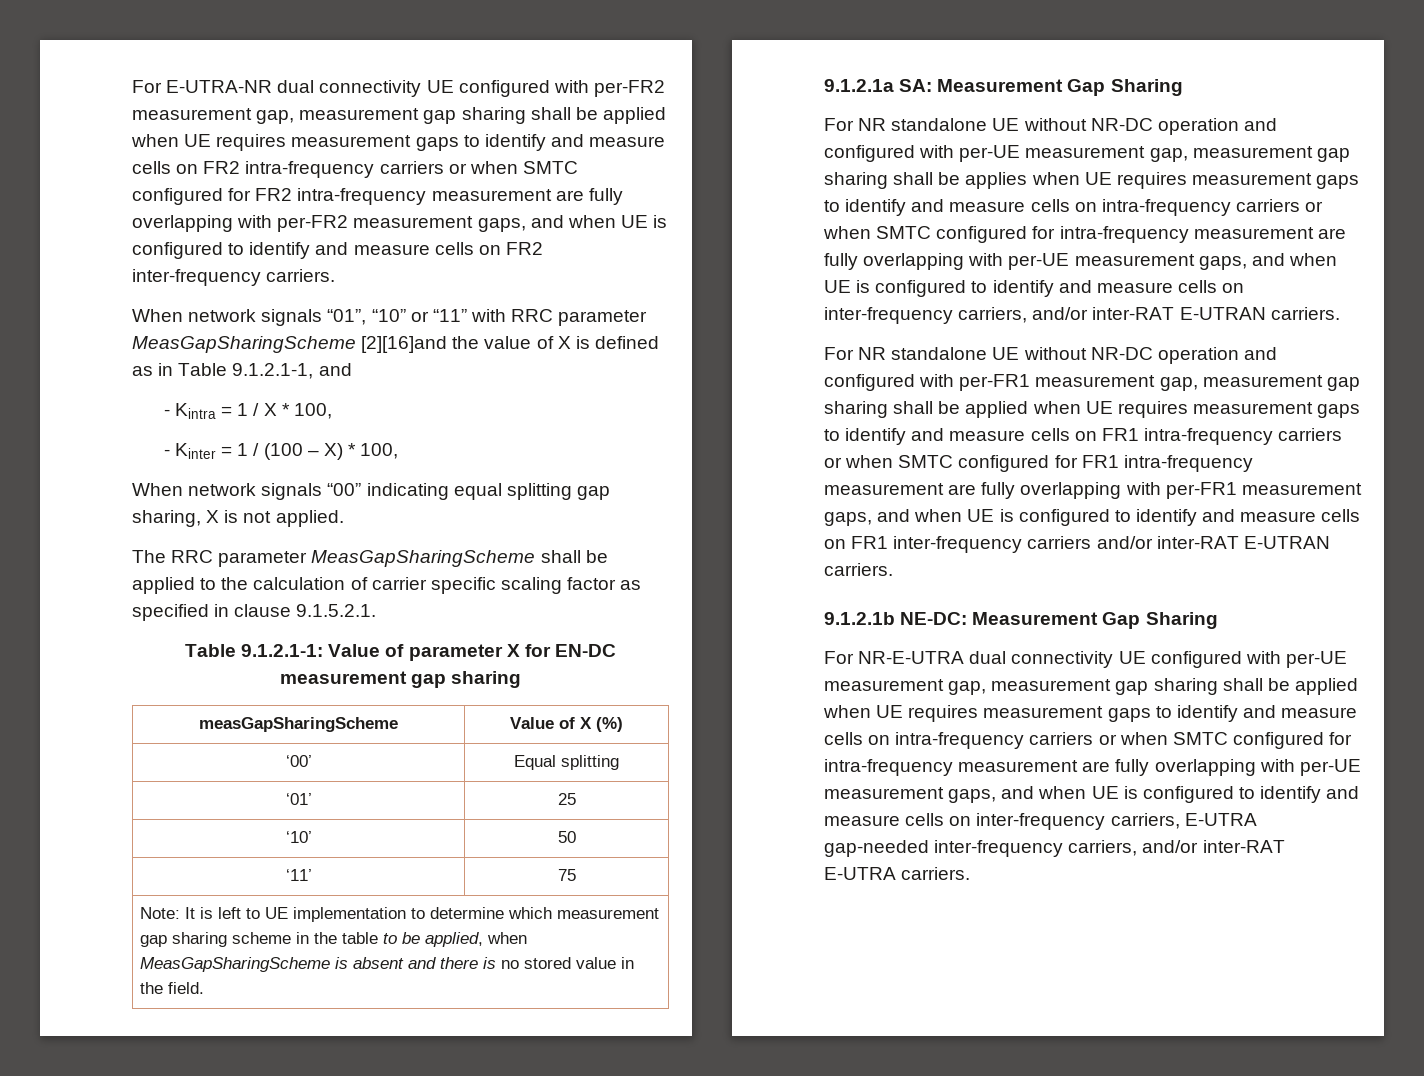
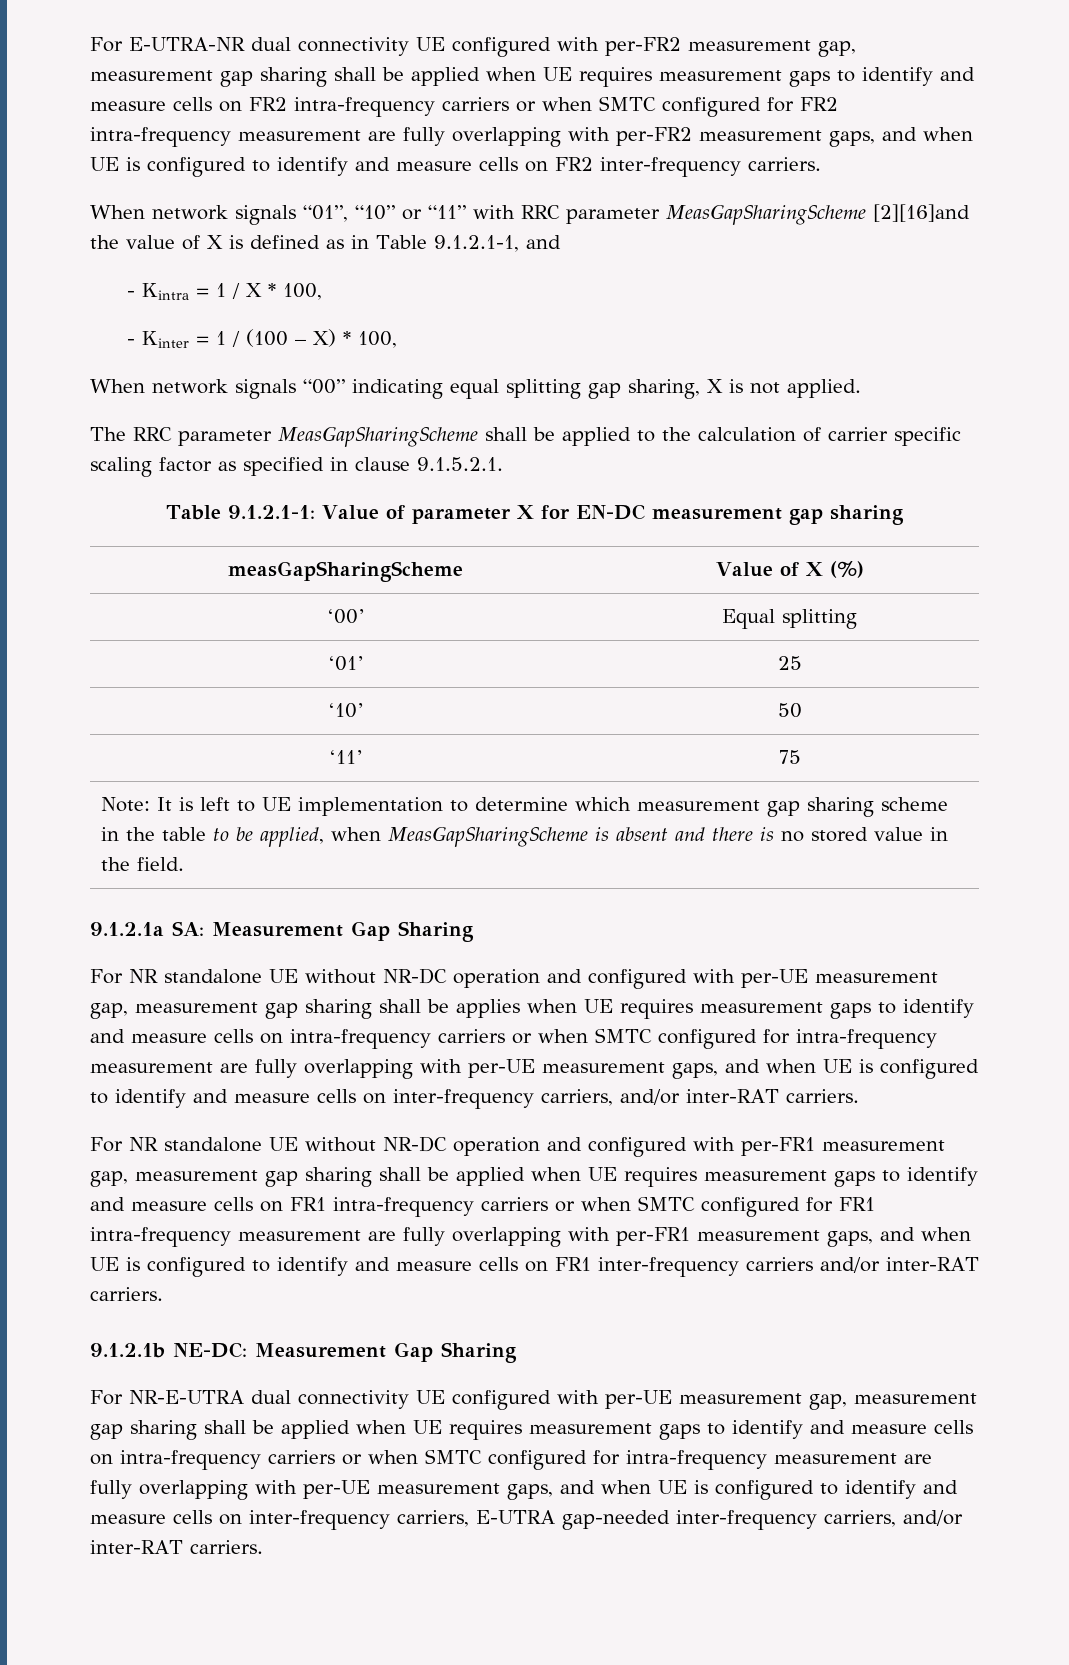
- For NR standalone UE without NR-DC operation and configured with per-UE measurement gap, measurement gap sharing shall be applies when UE requires measurement gaps to identify and measure cells on intra-frequency carriers or when SMTC configured for intra-frequency measurement are fully overlapping with per-UE measurement gaps, and when UE is configured to identify and measure cells on inter-frequency carriers, and/or inter-RAT E-UTRAN carriers.
+ For NR standalone UE without NR-DC operation and configured with per-UE measurement gap, measurement gap sharing shall be applies when UE requires measurement gaps to identify and measure cells on intra-frequency carriers or when SMTC configured for intra-frequency measurement are fully overlapping with per-UE measurement gaps, and when UE is configured to identify and measure cells on inter-frequency carriers, and/or inter-RAT carriers.
- For NR standalone UE without NR-DC operation and configured with per-FR1 measurement gap, measurement gap sharing shall be applied when UE requires measurement gaps to identify and measure cells on FR1 intra-frequency carriers or when SMTC configured for FR1 intra-frequency measurement are fully overlapping with per-FR1 measurement gaps, and when UE is configured to identify and measure cells on FR1 inter-frequency carriers and/or inter-RAT E-UTRAN carriers.
+ For NR standalone UE without NR-DC operation and configured with per-FR1 measurement gap, measurement gap sharing shall be applied when UE requires measurement gaps to identify and measure cells on FR1 intra-frequency carriers or when SMTC configured for FR1 intra-frequency measurement are fully overlapping with per-FR1 measurement gaps, and when UE is configured to identify and measure cells on FR1 inter-frequency carriers and/or inter-RAT carriers.
- For NR-E-UTRA dual connectivity UE configured with per-UE measurement gap, measurement gap sharing shall be applied when UE requires measurement gaps to identify and measure cells on intra-frequency carriers or when SMTC configured for intra-frequency measurement are fully overlapping with per-UE measurement gaps, and when UE is configured to identify and measure cells on inter-frequency carriers, E-UTRA gap-needed inter-frequency carriers, and/or inter-RAT E-UTRA carriers.
+ For NR-E-UTRA dual connectivity UE configured with per-UE measurement gap, measurement gap sharing shall be applied when UE requires measurement gaps to identify and measure cells on intra-frequency carriers or when SMTC configured for intra-frequency measurement are fully overlapping with per-UE measurement gaps, and when UE is configured to identify and measure cells on inter-frequency carriers, E-UTRA gap-needed inter-frequency carriers, and/or inter-RAT carriers.

